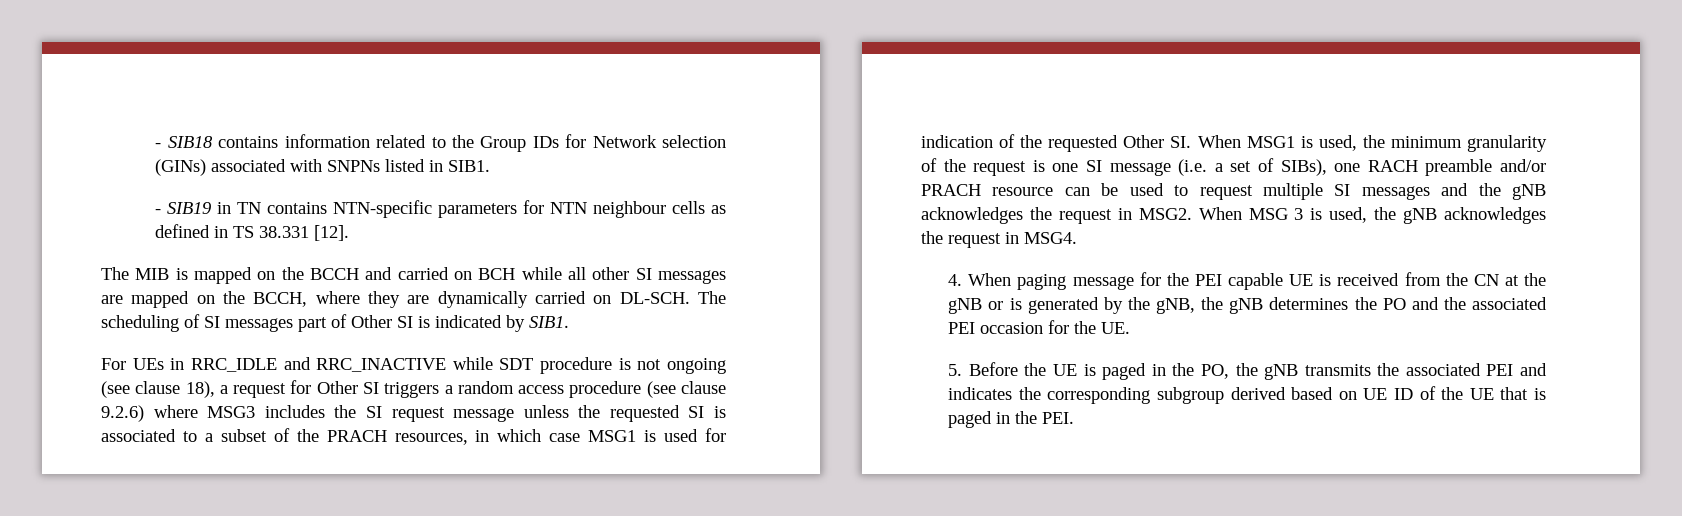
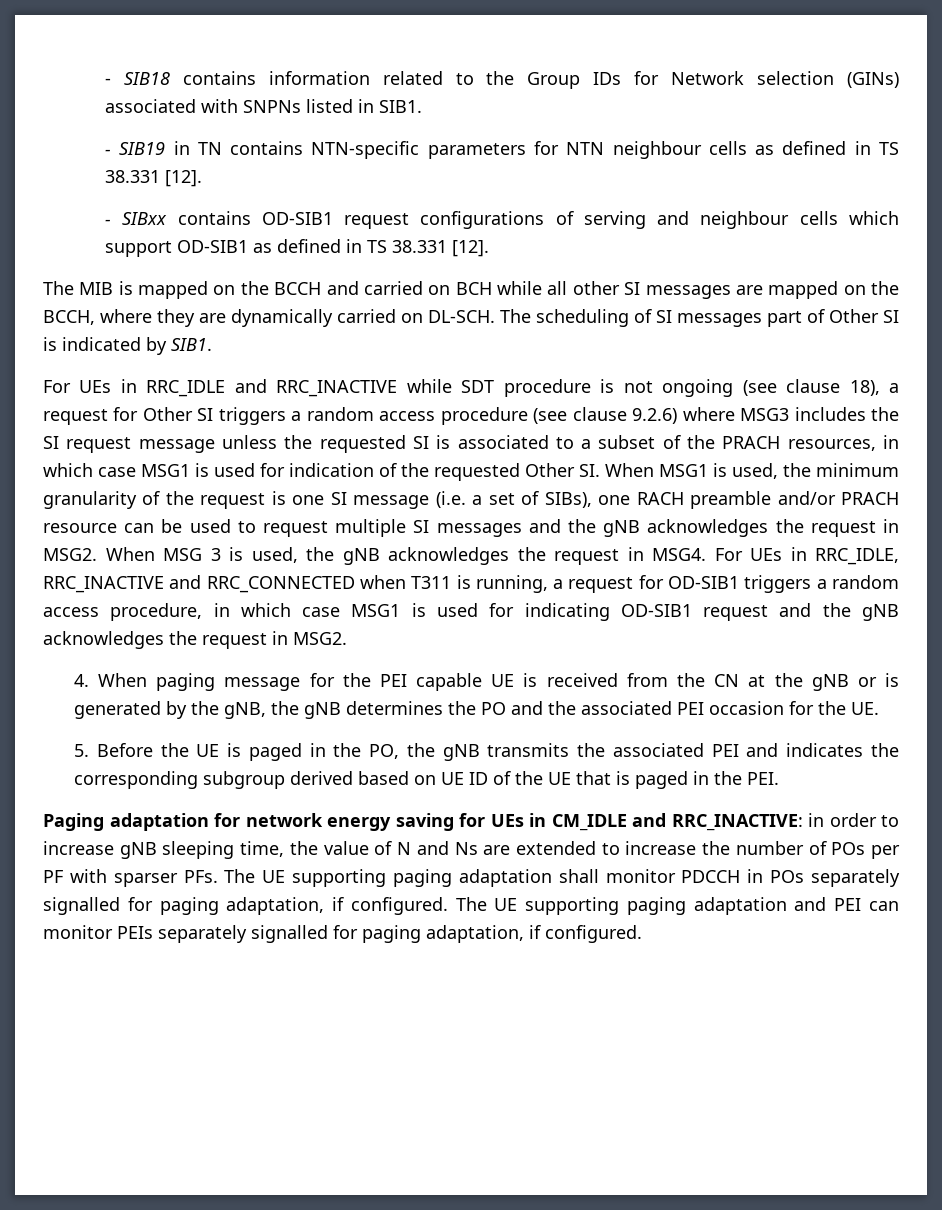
+ - SIBxx contains OD-SIB1 request configurations of serving and neighbour cells which support OD-SIB1 as defined in TS 38.331 [12].
+ For UEs in RRC_IDLE, RRC_INACTIVE and RRC_CONNECTED when T311 is running, a request for OD-SIB1 triggers a random access procedure, in which case MSG1 is used for indicating OD-SIB1 request and the gNB acknowledges the request in MSG2.
+ Paging adaptation for network energy saving for UEs in CM_IDLE and RRC_INACTIVE: in order to increase gNB sleeping time, the value of N and Ns are extended to increase the number of POs per PF with sparser PFs. The UE supporting paging adaptation shall monitor PDCCH in POs separately signalled for paging adaptation, if configured. The UE supporting paging adaptation and PEI can monitor PEIs separately signalled for paging adaptation, if configured.

